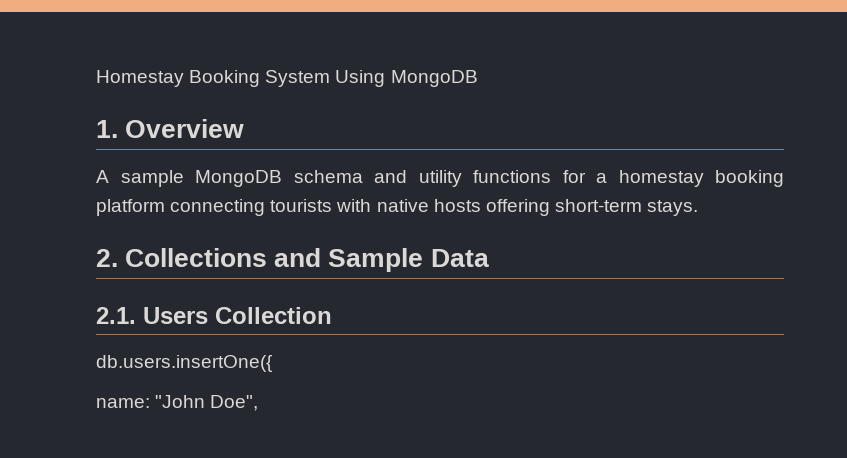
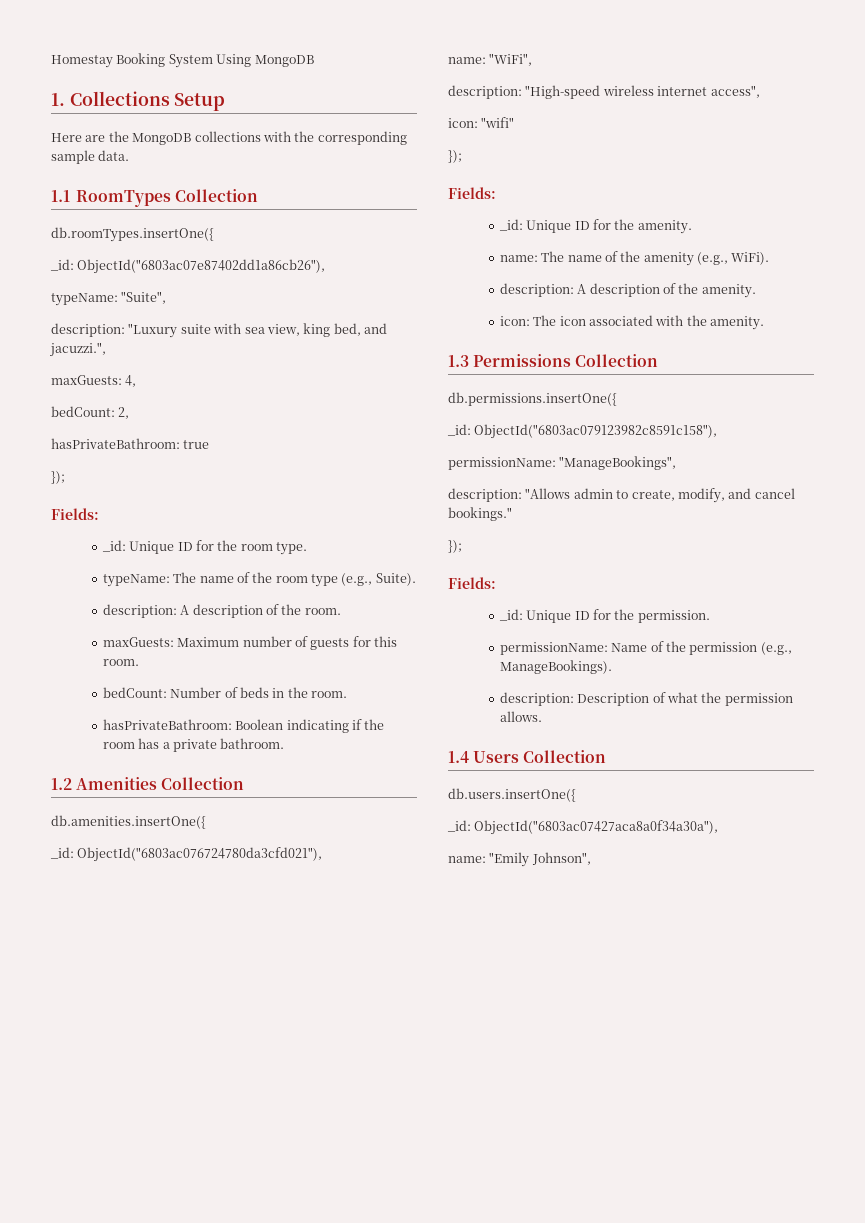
- 1. Overview
- A sample MongoDB schema and utility functions for a homestay booking platform connecting tourists with native hosts offering short-term stays.
- 2. Collections and Sample Data
- 2.1. Users Collection
+ 1. Collections Setup
+ Here are the MongoDB collections with the corresponding sample data.
+ 1.1 RoomTypes Collection
+ db.roomTypes.insertOne({
+ _id: ObjectId("6803ac07e87402dd1a86cb26"),
+ typeName: "Suite",
+ description: "Luxury suite with sea view, king bed, and jacuzzi.",
+ maxGuests: 4,
+ bedCount: 2,
+ hasPrivateBathroom: true
+ });
+ Fields:
+ _id: Unique ID for the room type.
+ typeName: The name of the room type (e.g., Suite).
+ description: A description of the room.
+ maxGuests: Maximum number of guests for this room.
+ bedCount: Number of beds in the room.
+ hasPrivateBathroom: Boolean indicating if the room has a private bathroom.
+ 1.2 Amenities Collection
+ db.amenities.insertOne({
+ _id: ObjectId("6803ac076724780da3cfd021"),
+ name: "WiFi",
+ description: "High-speed wireless internet access",
+ icon: "wifi"
+ });
+ Fields:
+ _id: Unique ID for the amenity.
+ name: The name of the amenity (e.g., WiFi).
+ description: A description of the amenity.
+ icon: The icon associated with the amenity.
+ 1.3 Permissions Collection
+ db.permissions.insertOne({
+ _id: ObjectId("6803ac079123982c8591c158"),
+ permissionName: "ManageBookings",
+ description: "Allows admin to create, modify, and cancel bookings."
+ });
+ Fields:
+ _id: Unique ID for the permission.
+ permissionName: Name of the permission (e.g., ManageBookings).
+ description: Description of what the permission allows.
+ 1.4 Users Collection
- name: "John Doe",
+ _id: ObjectId("6803ac07427aca8a0f34a30a"),
+ name: "Emily Johnson",

